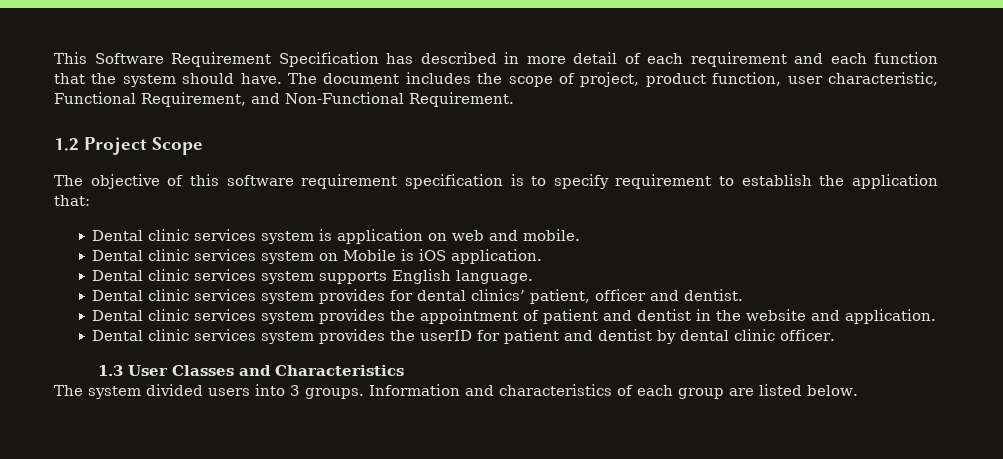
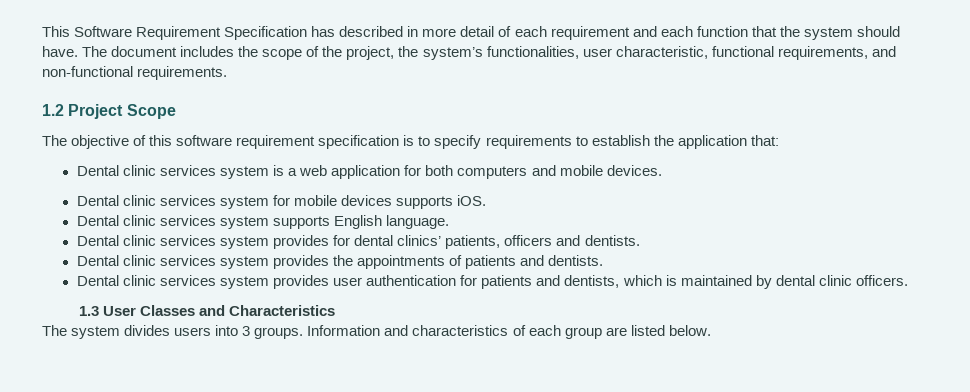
- The document includes the scope of project, product function, user characteristic, Functional Requirement, and Non-Functional Requirement.
+ The document includes the scope of the project, the system’s functionalities, user characteristic, functional requirements, and non-functional requirements.
- The objective of this software requirement specification is to specify requirement to establish the application that:
+ The objective of this software requirement specification is to specify requirements to establish the application that:
- Dental clinic services system is application on web and mobile.
- Dental clinic services system on Mobile is iOS application.
+ Dental clinic services system is a web application for both computers and mobile devices.
+ Dental clinic services system for mobile devices supports iOS.
- Dental clinic services system provides for dental clinics’ patient, officer and dentist.
- Dental clinic services system provides the appointment of patient and dentist in the website and application.
- Dental clinic services system provides the userID for patient and dentist by dental clinic officer.
+ Dental clinic services system provides for dental clinics’ patients, officers and dentists.
+ Dental clinic services system provides the appointments of patients and dentists.
+ Dental clinic services system provides user authentication for patients and dentists, which is maintained by dental clinic officers.
- The system divided users into 3 groups.
+ The system divides users into 3 groups.

